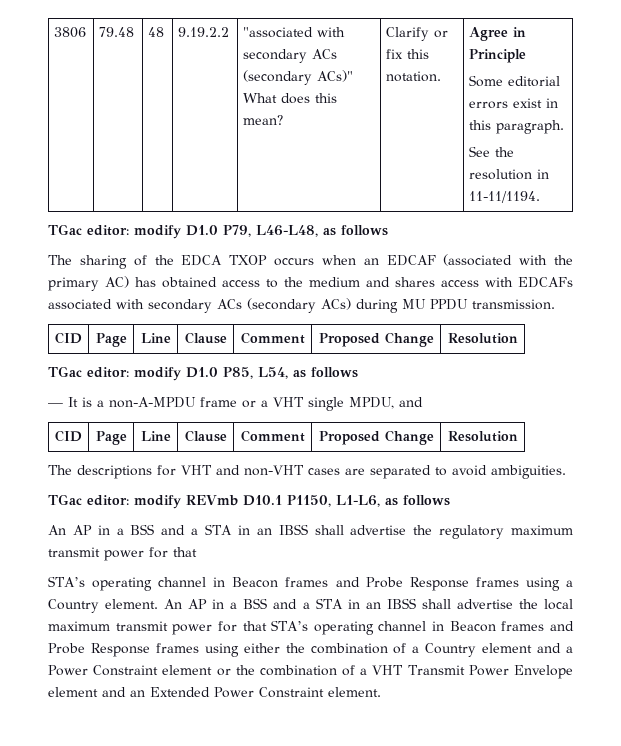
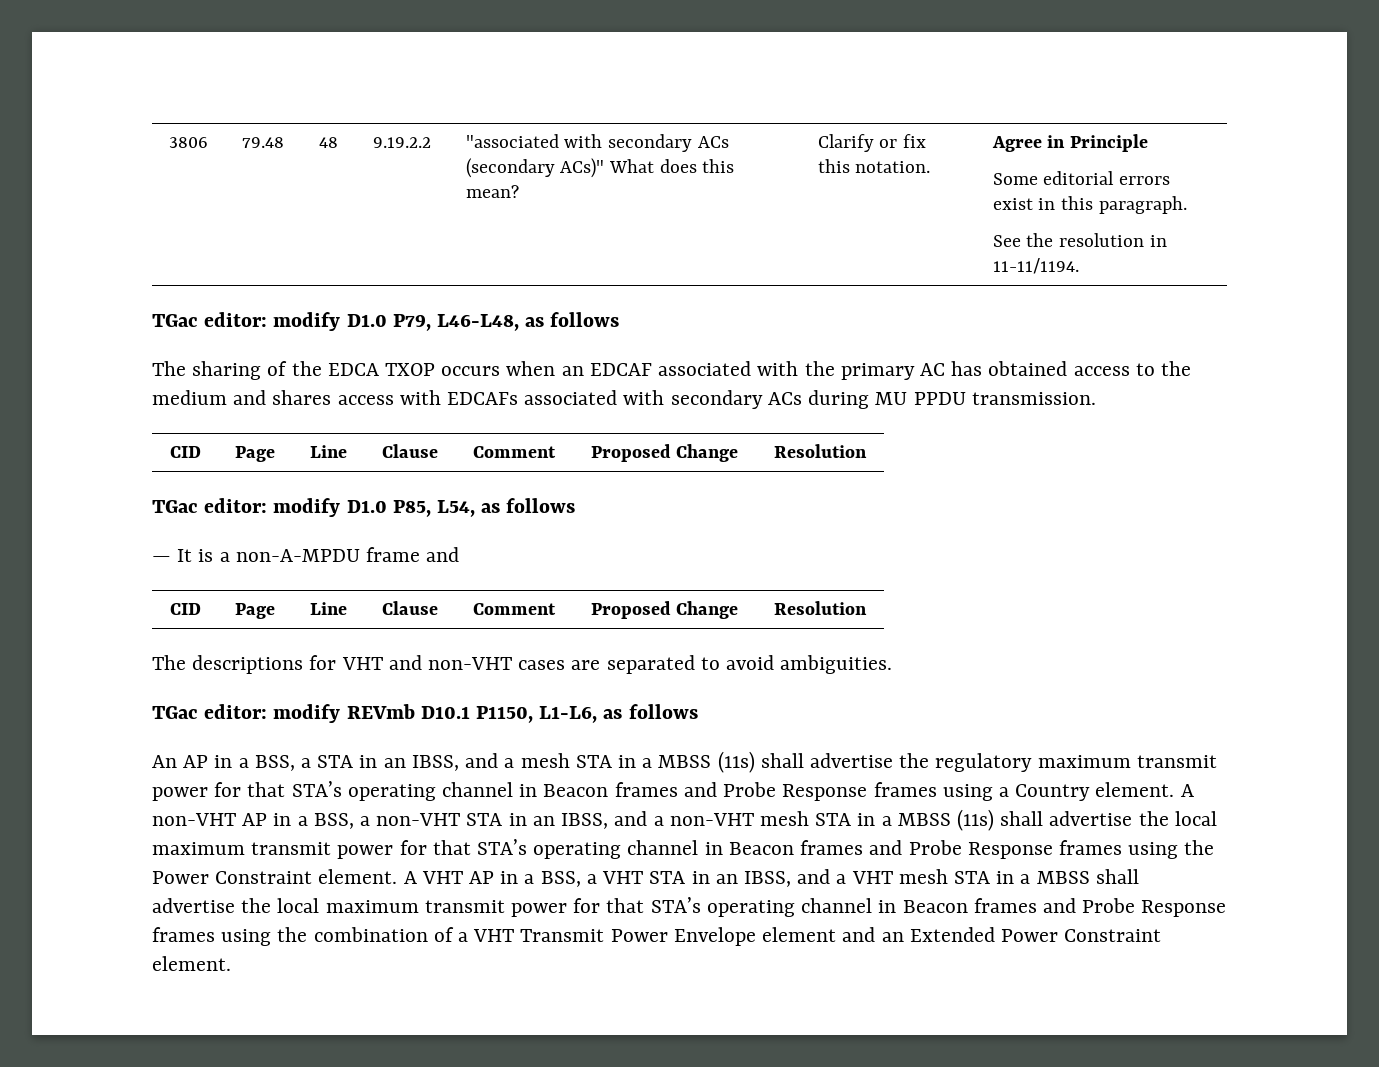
- The sharing of the EDCA TXOP occurs when an EDCAF (associated with the primary AC) has obtained access to the medium and shares access with EDCAFs associated with secondary ACs (secondary ACs) during MU PPDU transmission.
+ The sharing of the EDCA TXOP occurs when an EDCAF associated with the primary AC has obtained access to the medium and shares access with EDCAFs associated with secondary ACs during MU PPDU transmission.
- — It is a non-A-MPDU frame or a VHT single MPDU, and
+ — It is a non-A-MPDU frame and
- An AP in a BSS and a STA in an IBSS shall advertise the regulatory maximum transmit power for that
- STA’s operating channel in Beacon frames and Probe Response frames using a Country element.
+ An AP in a BSS, a STA in an IBSS, and a mesh STA in a MBSS (11s) shall advertise the regulatory maximum transmit power for that STA’s operating channel in Beacon frames and Probe Response frames using a Country element.
- An AP in a BSS and a STA in an IBSS shall advertise the local maximum transmit power for that STA’s operating channel in Beacon frames and Probe Response frames using either the combination of a Country element and a Power Constraint element or the combination of a VHT Transmit Power Envelope element and an Extended Power Constraint element.
+ A non-VHT AP in a BSS, a non-VHT STA in an IBSS, and a non-VHT mesh STA in a MBSS (11s) shall advertise the local maximum transmit power for that STA’s operating channel in Beacon frames and Probe Response frames using the Power Constraint element. A VHT AP in a BSS, a VHT STA in an IBSS, and a VHT mesh STA in a MBSS shall advertise the local maximum transmit power for that STA’s operating channel in Beacon frames and Probe Response frames using the combination of a VHT Transmit Power Envelope element and an Extended Power Constraint element.

